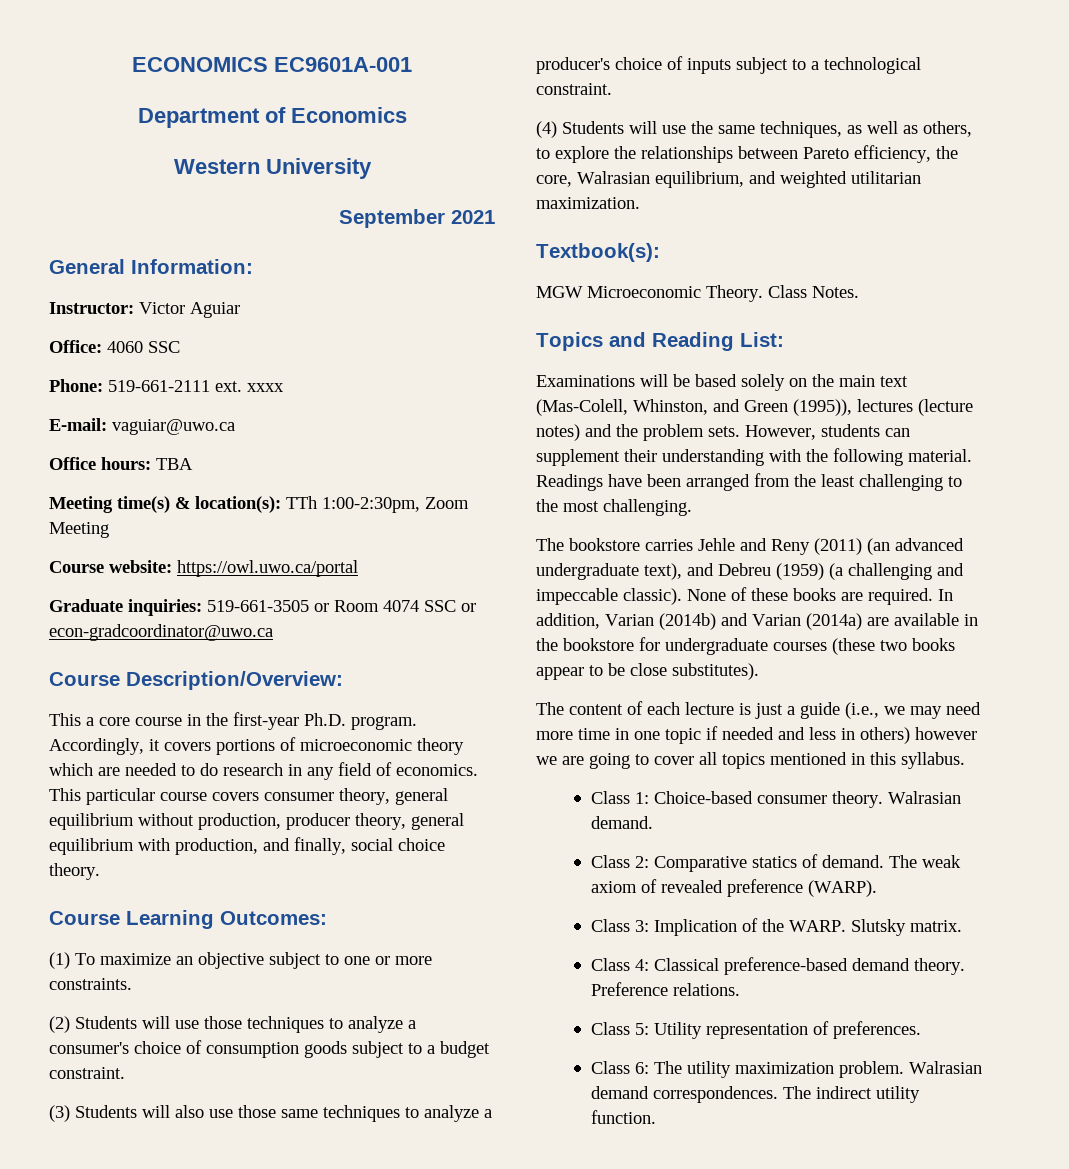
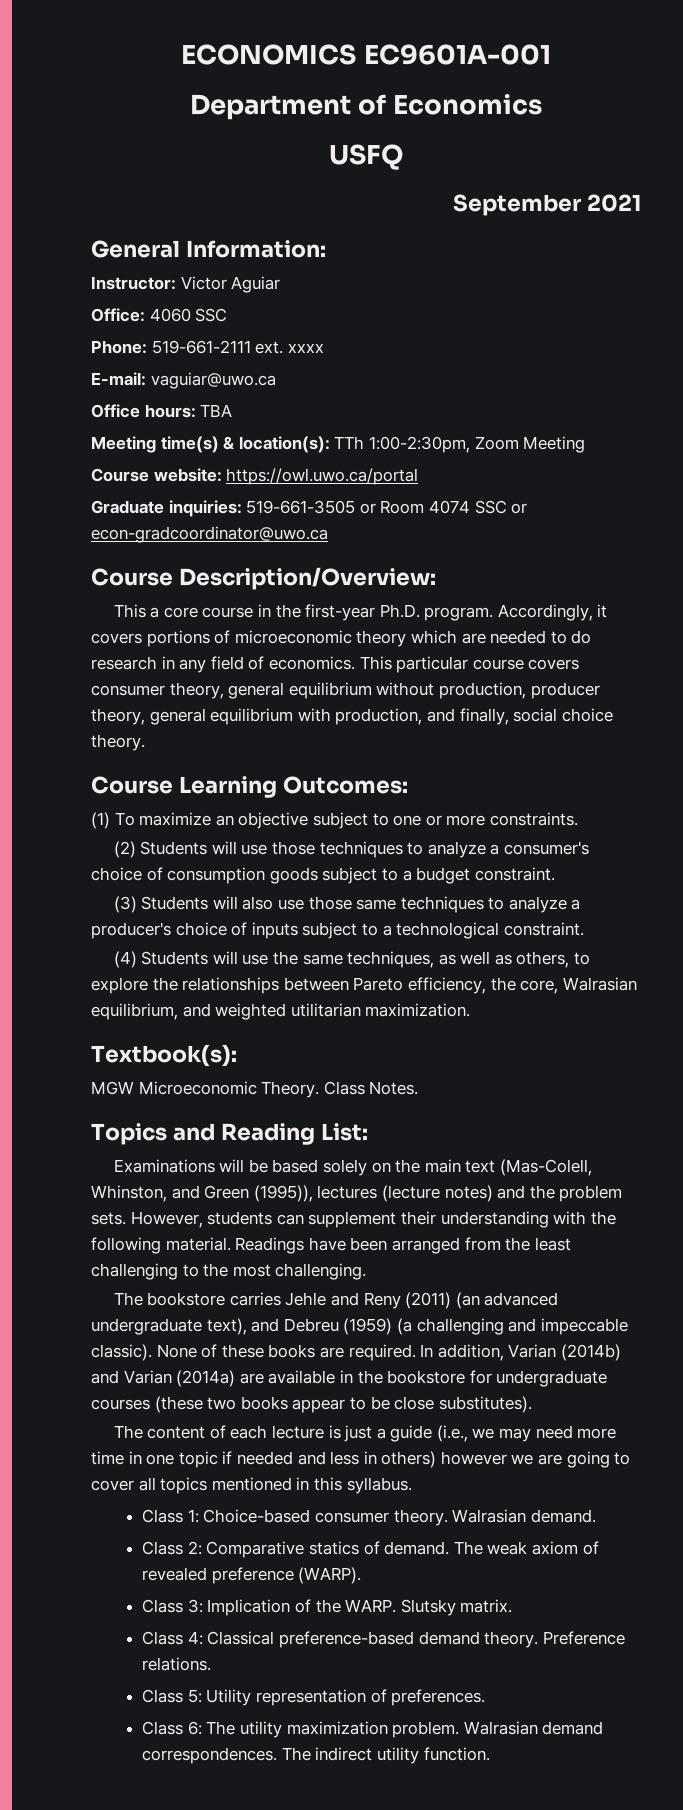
- Western University
+ USFQ

